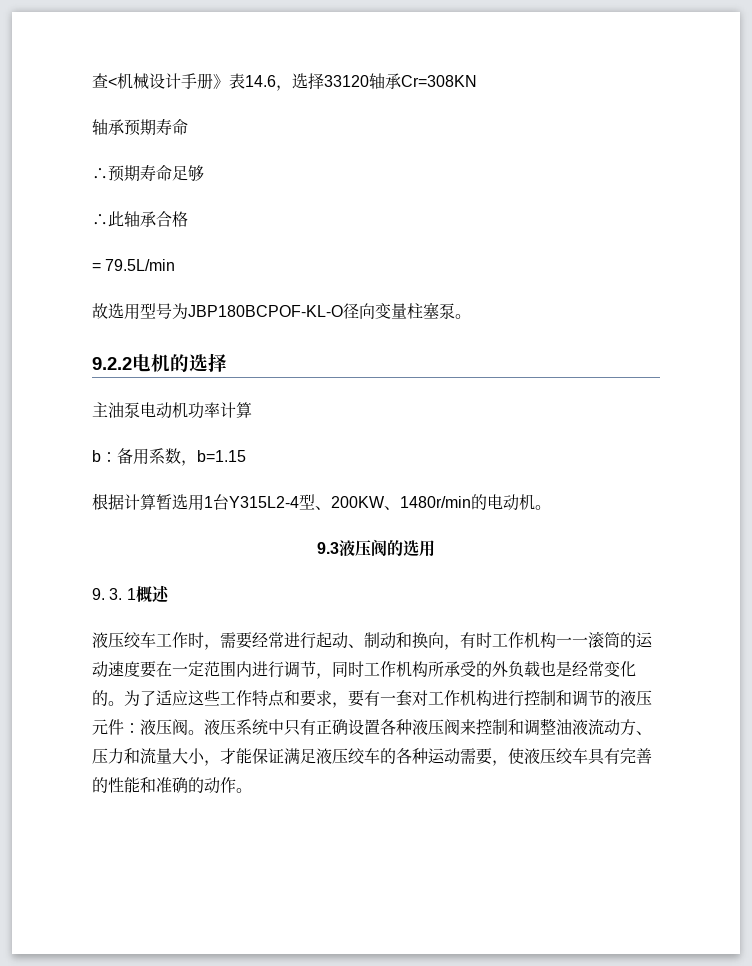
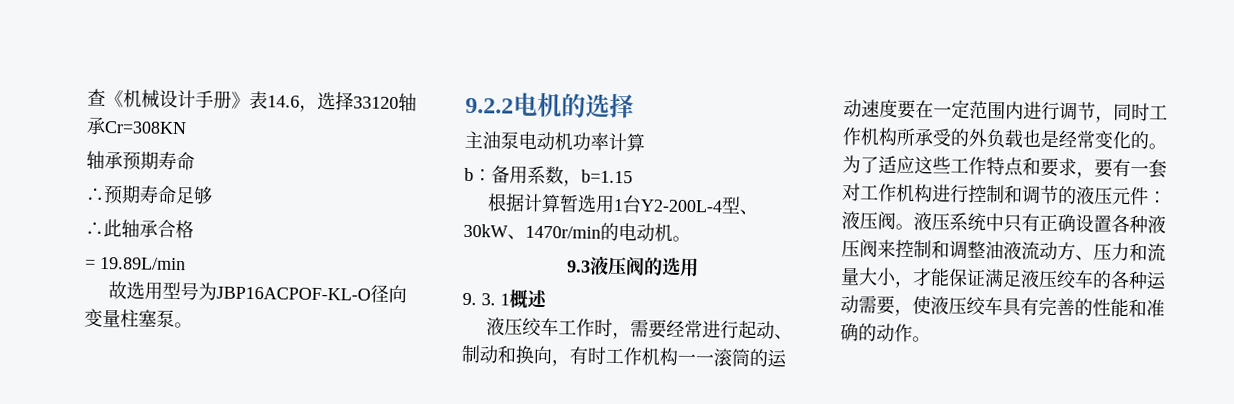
- 查<机械设计手册》表14.6，选择33120轴承Cr=308KN
+ 查《机械设计手册》表14.6，选择33120轴承Cr=308KN
- = 79.5L/min
+ = 19.89L/min
- 故选用型号为JBP180BCPOF-KL-O径向变量柱塞泵。
+ 故选用型号为JBP16ACPOF-KL-O径向变量柱塞泵。
- 根据计算暂选用1台Y315L2-4型、200KW、1480r/min的电动机。
+ 根据计算暂选用1台Y2-200L-4型、30kW、1470r/min的电动机。

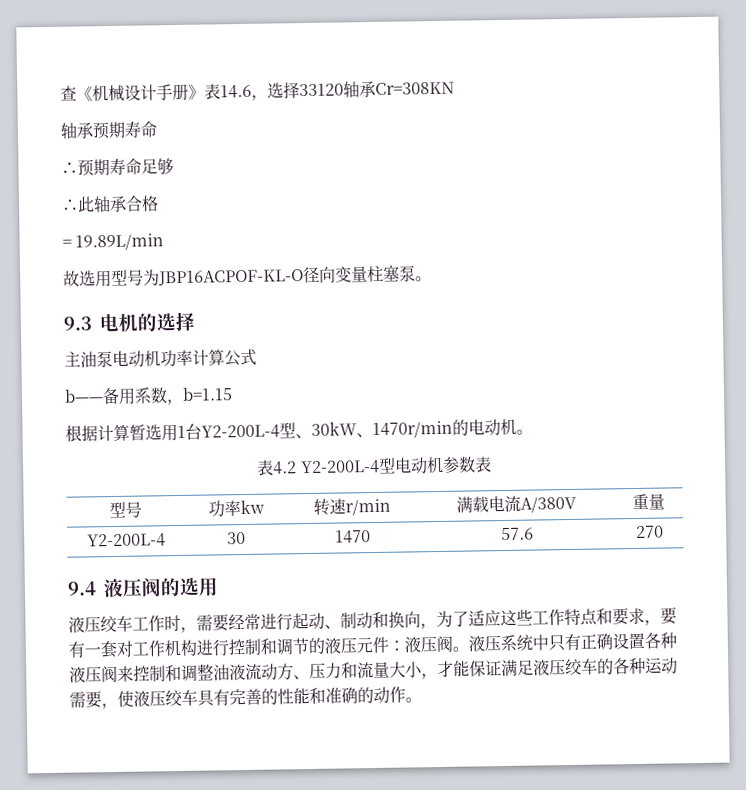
- 9.2.2电机的选择
+ 9.3电机的选择
- 主油泵电动机功率计算
- b：备用系数，b=1.15
+ 主油泵电动机功率计算公式
+ b——备用系数，b=1.15
- 9.3液压阀的选用
+ 表4.2 Y2-200L-4型电动机参数表
+ 型号 | 功率kw | 转速r/min | 满载电流A/380V | 重量
+ Y2-200L-4 | 30 | 1470 | 57.6 | 270
+ 9.4液压阀的选用
- 9. 3. 1概述
- 液压绞车工作时，需要经常进行起动、制动和换向，有时工作机构一一滚筒的运动速度要在一定范围内进行调节，同时工作机构所承受的外负载也是经常变化的。为了适应这些工作特点和要求，要有一套对工作机构进行控制和调节的液压元件：液压阀。
+ 液压绞车工作时，需要经常进行起动、制动和换向，为了适应这些工作特点和要求，要有一套对工作机构进行控制和调节的液压元件：液压阀。

